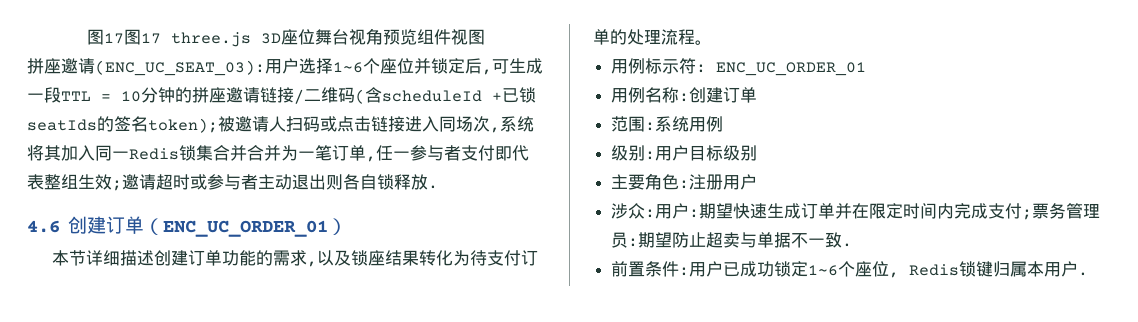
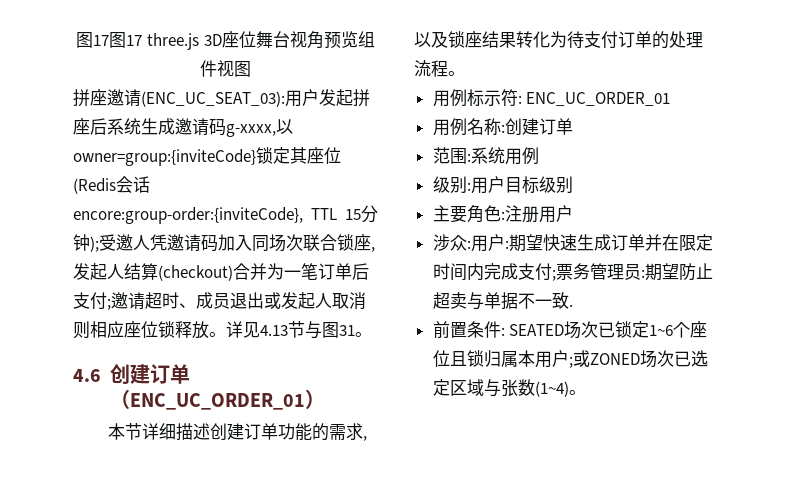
- 拼座邀请(ENC_UC_SEAT_03):用户选择1~6个座位并锁定后,可生成一段TTL = 10分钟的拼座邀请链接/二维码(含scheduleId +已锁seatIds的签名token);被邀请人扫码或点击链接进入同场次,系统将其加入同一Redis锁集合并合并为一笔订单,任一参与者支付即代表整组生效;邀请超时或参与者主动退出则各自锁释放.
+ 拼座邀请(ENC_UC_SEAT_03):用户发起拼座后系统生成邀请码g-xxxx,以owner=group:{inviteCode}锁定其座位(Redis会话encore:group-order:{inviteCode}, TTL 15分钟);受邀人凭邀请码加入同场次联合锁座,发起人结算(checkout)合并为一笔订单后支付;邀请超时、成员退出或发起人取消则相应座位锁释放。详见4.13节与图31。
- 前置条件:用户已成功锁定1~6个座位, Redis锁键归属本用户.
+ 前置条件: SEATED场次已锁定1~6个座位且锁归属本用户;或ZONED场次已选定区域与张数(1~4)。

